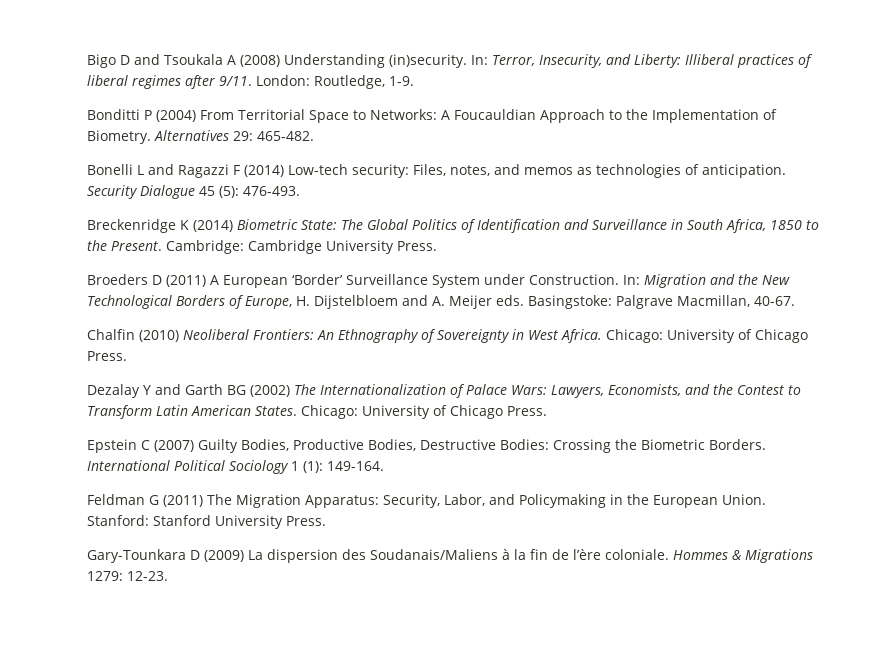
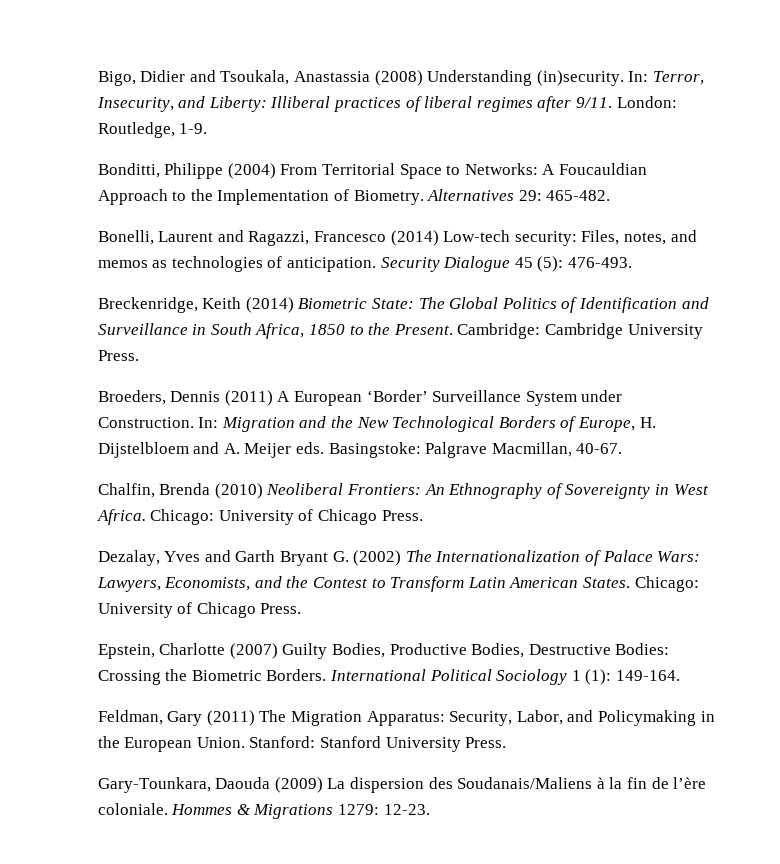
- Bigo D and Tsoukala A (2008) Understanding (in)security.
+ Bigo, Didier and Tsoukala, Anastassia (2008) Understanding (in)security.
- Bonditti P (2004) From Territorial Space to Networks: A Foucauldian Approach to the Implementation of Biometry.
+ Bonditti, Philippe (2004) From Territorial Space to Networks: A Foucauldian Approach to the Implementation of Biometry.
- Bonelli L and Ragazzi F (2014) Low-tech security: Files, notes, and memos as technologies of anticipation.
+ Bonelli, Laurent and Ragazzi, Francesco (2014) Low-tech security: Files, notes, and memos as technologies of anticipation.
- Breckenridge K (2014) Biometric State: The Global Politics of Identification and Surveillance in South Africa, 1850 to the Present.
+ Breckenridge, Keith (2014) Biometric State: The Global Politics of Identification and Surveillance in South Africa, 1850 to the Present.
- Broeders D (2011) A European ‘Border’ Surveillance System under Construction.
+ Broeders, Dennis (2011) A European ‘Border’ Surveillance System under Construction.
- Chalfin (2010) Neoliberal Frontiers: An Ethnography of Sovereignty in West Africa.
+ Chalfin, Brenda (2010) Neoliberal Frontiers: An Ethnography of Sovereignty in West Africa.
- Dezalay Y and Garth BG (2002) The Internationalization of Palace Wars: Lawyers, Economists, and the Contest to Transform Latin American States.
+ Dezalay, Yves and Garth Bryant G. (2002) The Internationalization of Palace Wars: Lawyers, Economists, and the Contest to Transform Latin American States.
- Epstein C (2007) Guilty Bodies, Productive Bodies, Destructive Bodies: Crossing the Biometric Borders.
+ Epstein, Charlotte (2007) Guilty Bodies, Productive Bodies, Destructive Bodies: Crossing the Biometric Borders.
- Feldman G (2011) The Migration Apparatus: Security, Labor, and Policymaking in the European Union.
+ Feldman, Gary (2011) The Migration Apparatus: Security, Labor, and Policymaking in the European Union.
- Gary-Tounkara D (2009) La dispersion des Soudanais/Maliens à la fin de l’ère coloniale.
+ Gary-Tounkara, Daouda (2009) La dispersion des Soudanais/Maliens à la fin de l’ère coloniale.

